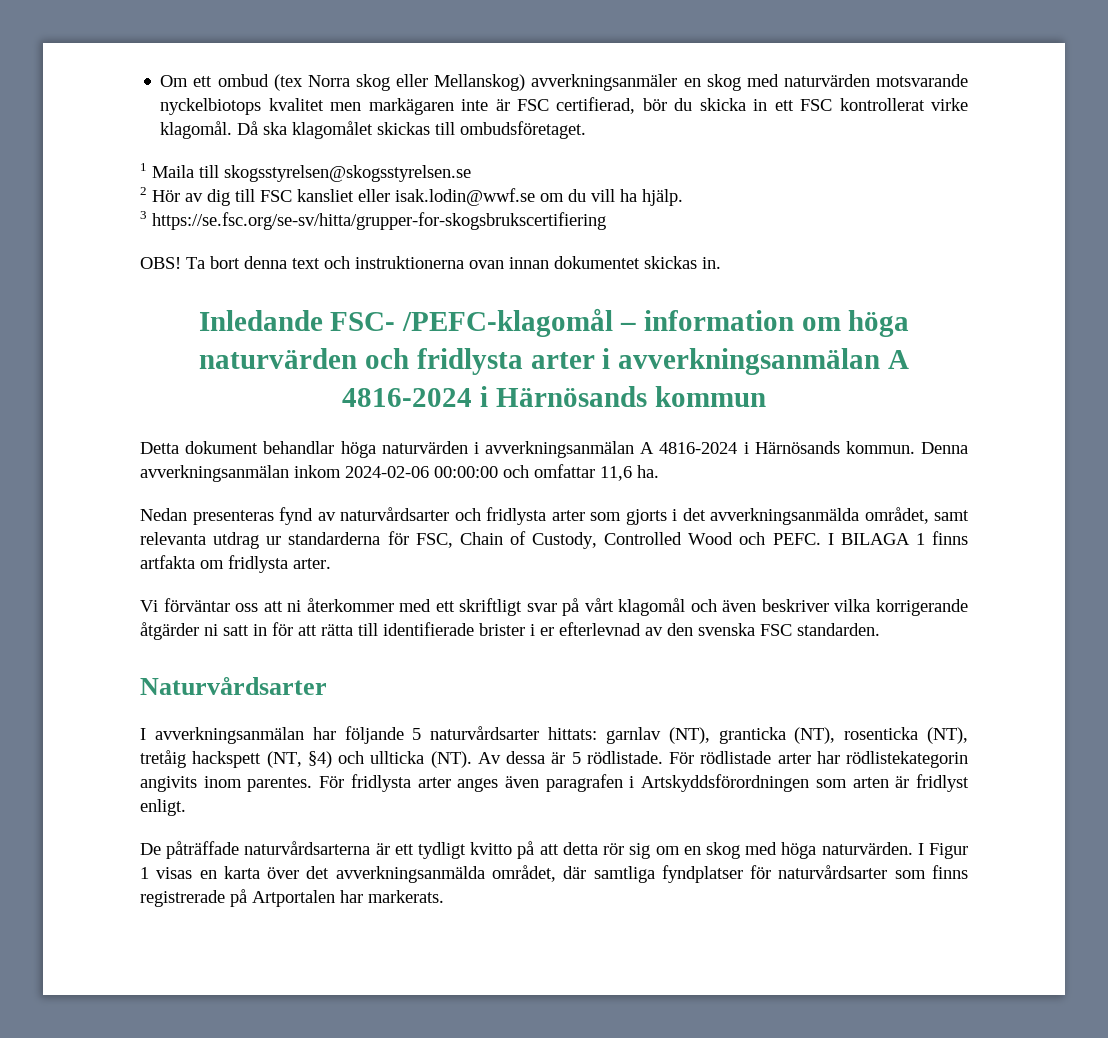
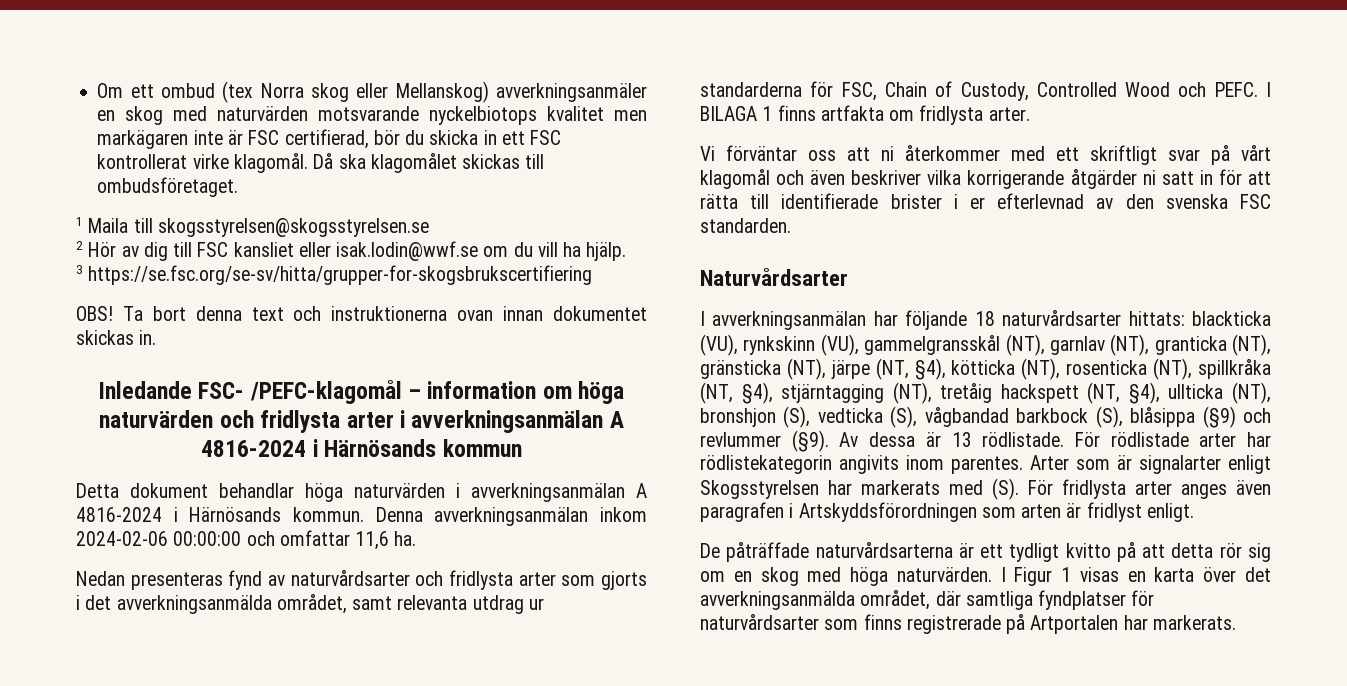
- I avverkningsanmälan har följande 5 naturvårdsarter hittats: garnlav (NT), granticka (NT), rosenticka (NT), tretåig hackspett (NT, §4) och ullticka (NT). Av dessa är 5 rödlistade.
+ I avverkningsanmälan har följande 18 naturvårdsarter hittats: blackticka (VU), rynkskinn (VU), gammelgransskål (NT), garnlav (NT), granticka (NT), gränsticka (NT), järpe (NT, §4), kötticka (NT), rosenticka (NT), spillkråka (NT, §4), stjärntagging (NT), tretåig hackspett (NT, §4), ullticka (NT), bronshjon (S), vedticka (S), vågbandad barkbock (S), blåsippa (§9) och revlummer (§9). Av dessa är 13 rödlistade.
- För fridlysta arter anges även paragrafen i Artskyddsförordningen som arten är fridlyst enligt.
+ Arter som är signalarter enligt Skogsstyrelsen har markerats med (S). För fridlysta arter anges även paragrafen i Artskyddsförordningen som arten är fridlyst enligt.

